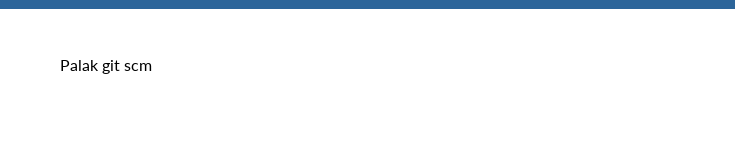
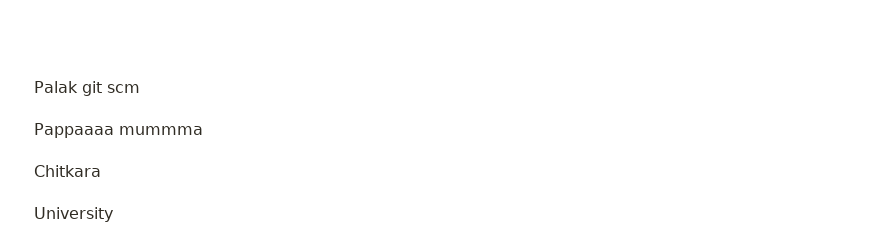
+ Pappaaaa mummma
+ Chitkara
+ University

